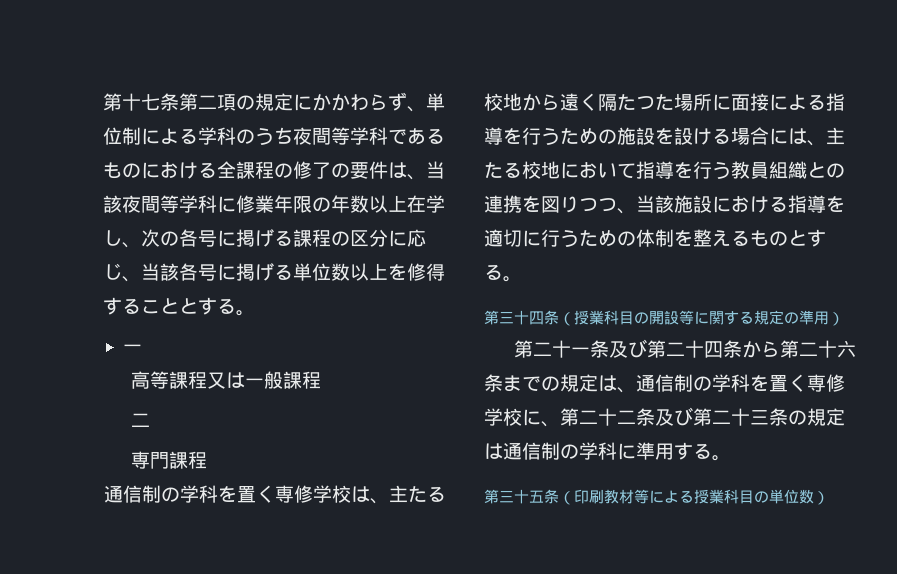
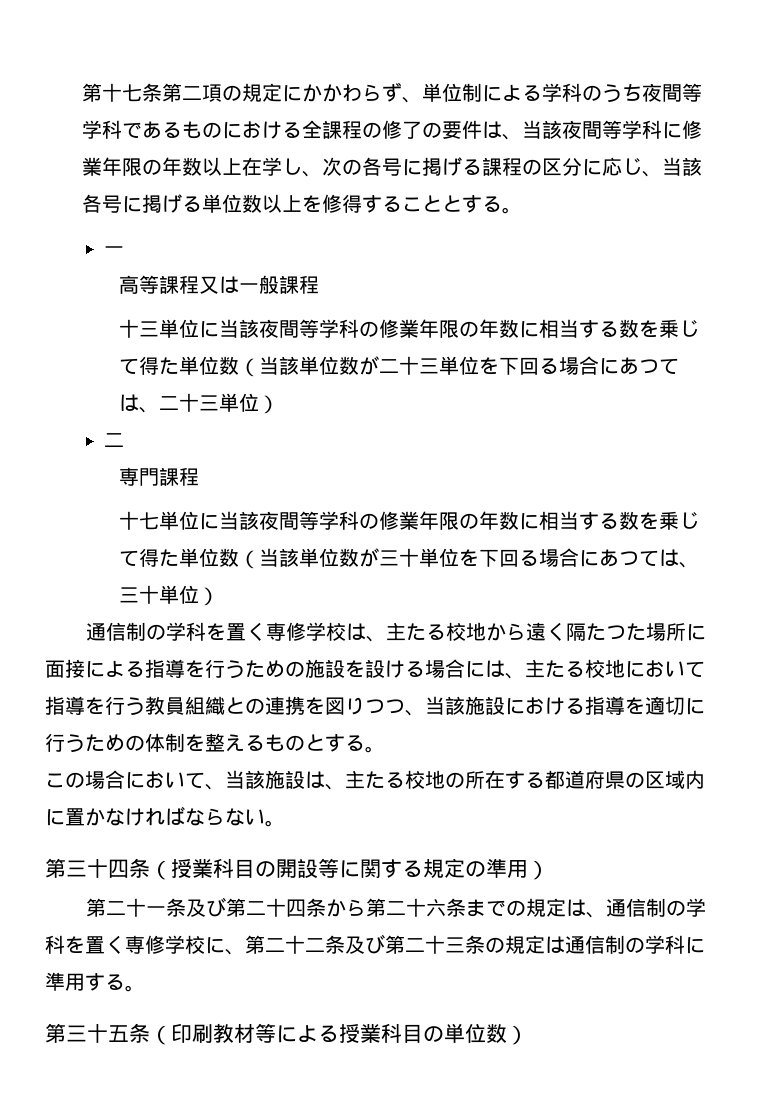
  高等課程又は一般課程
+ 十三単位に当該夜間等学科の修業年限の年数に相当する数を乗じて得た単位数（当該単位数が二十三単位を下回る場合にあつては、二十三単位）
  二
  専門課程
+ 十七単位に当該夜間等学科の修業年限の年数に相当する数を乗じて得た単位数（当該単位数が三十単位を下回る場合にあつては、三十単位）
+ この場合において、当該施設は、主たる校地の所在する都道府県の区域内に置かなければならない。

